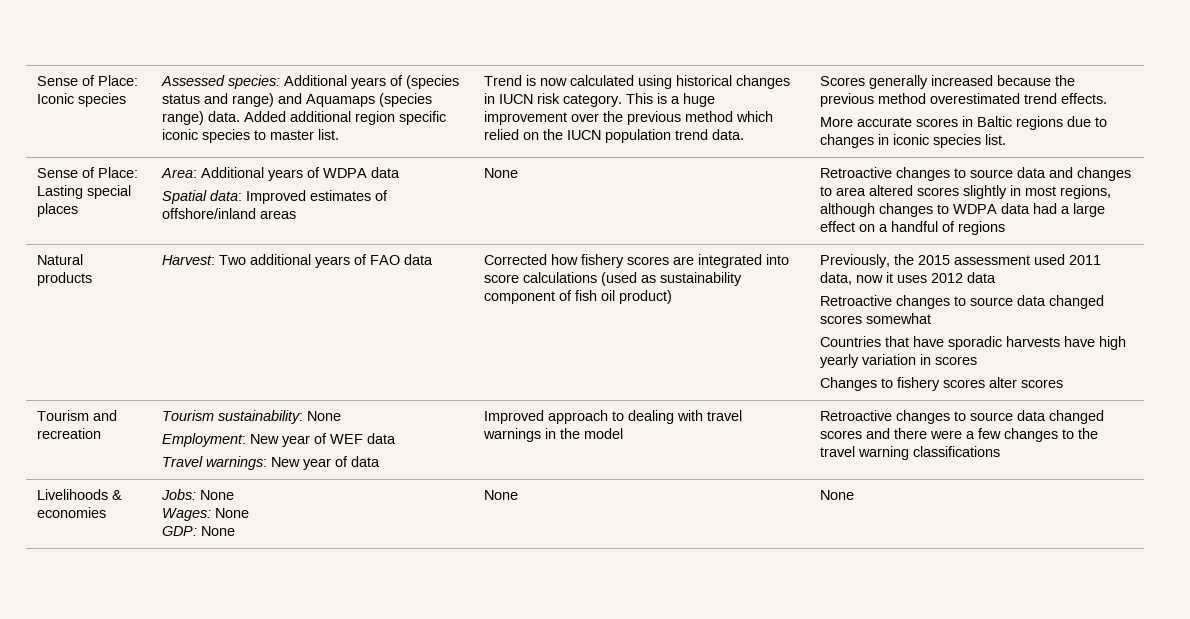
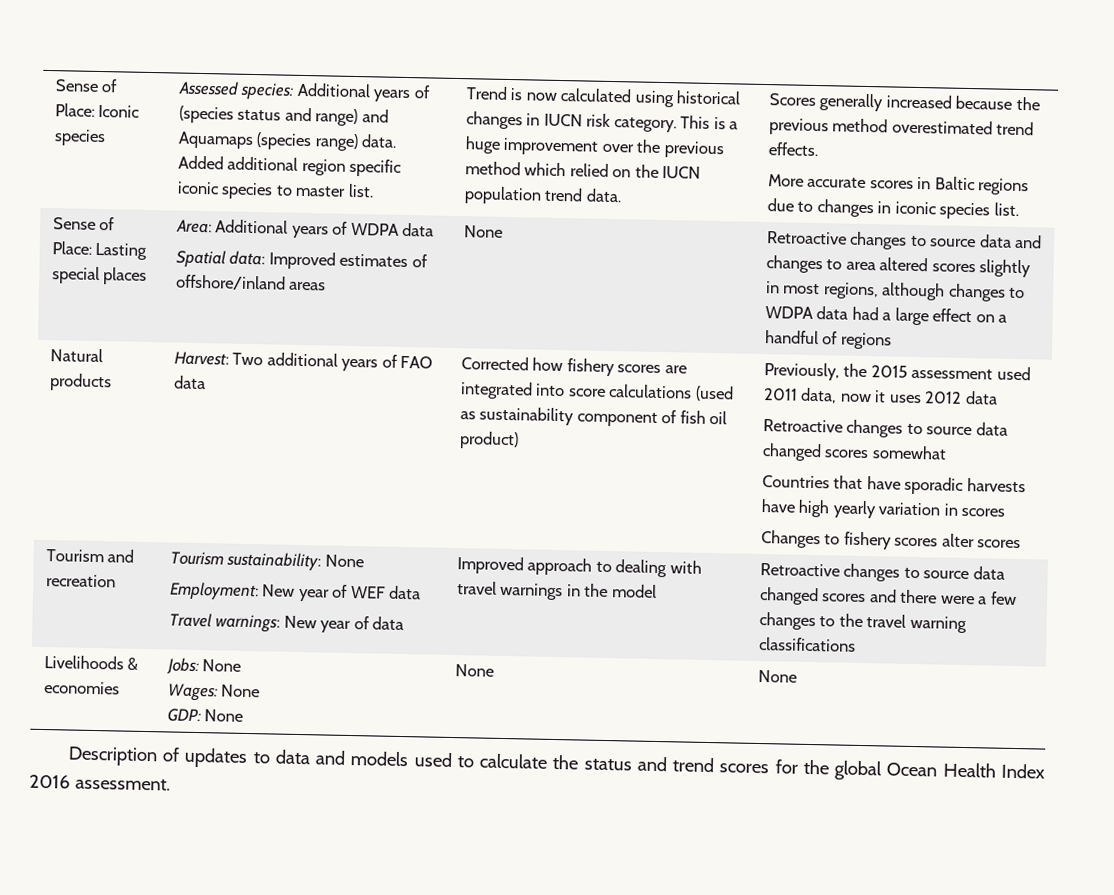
+ Description of updates to data and models used to calculate the status and trend scores for the global Ocean Health Index 2016 assessment.

